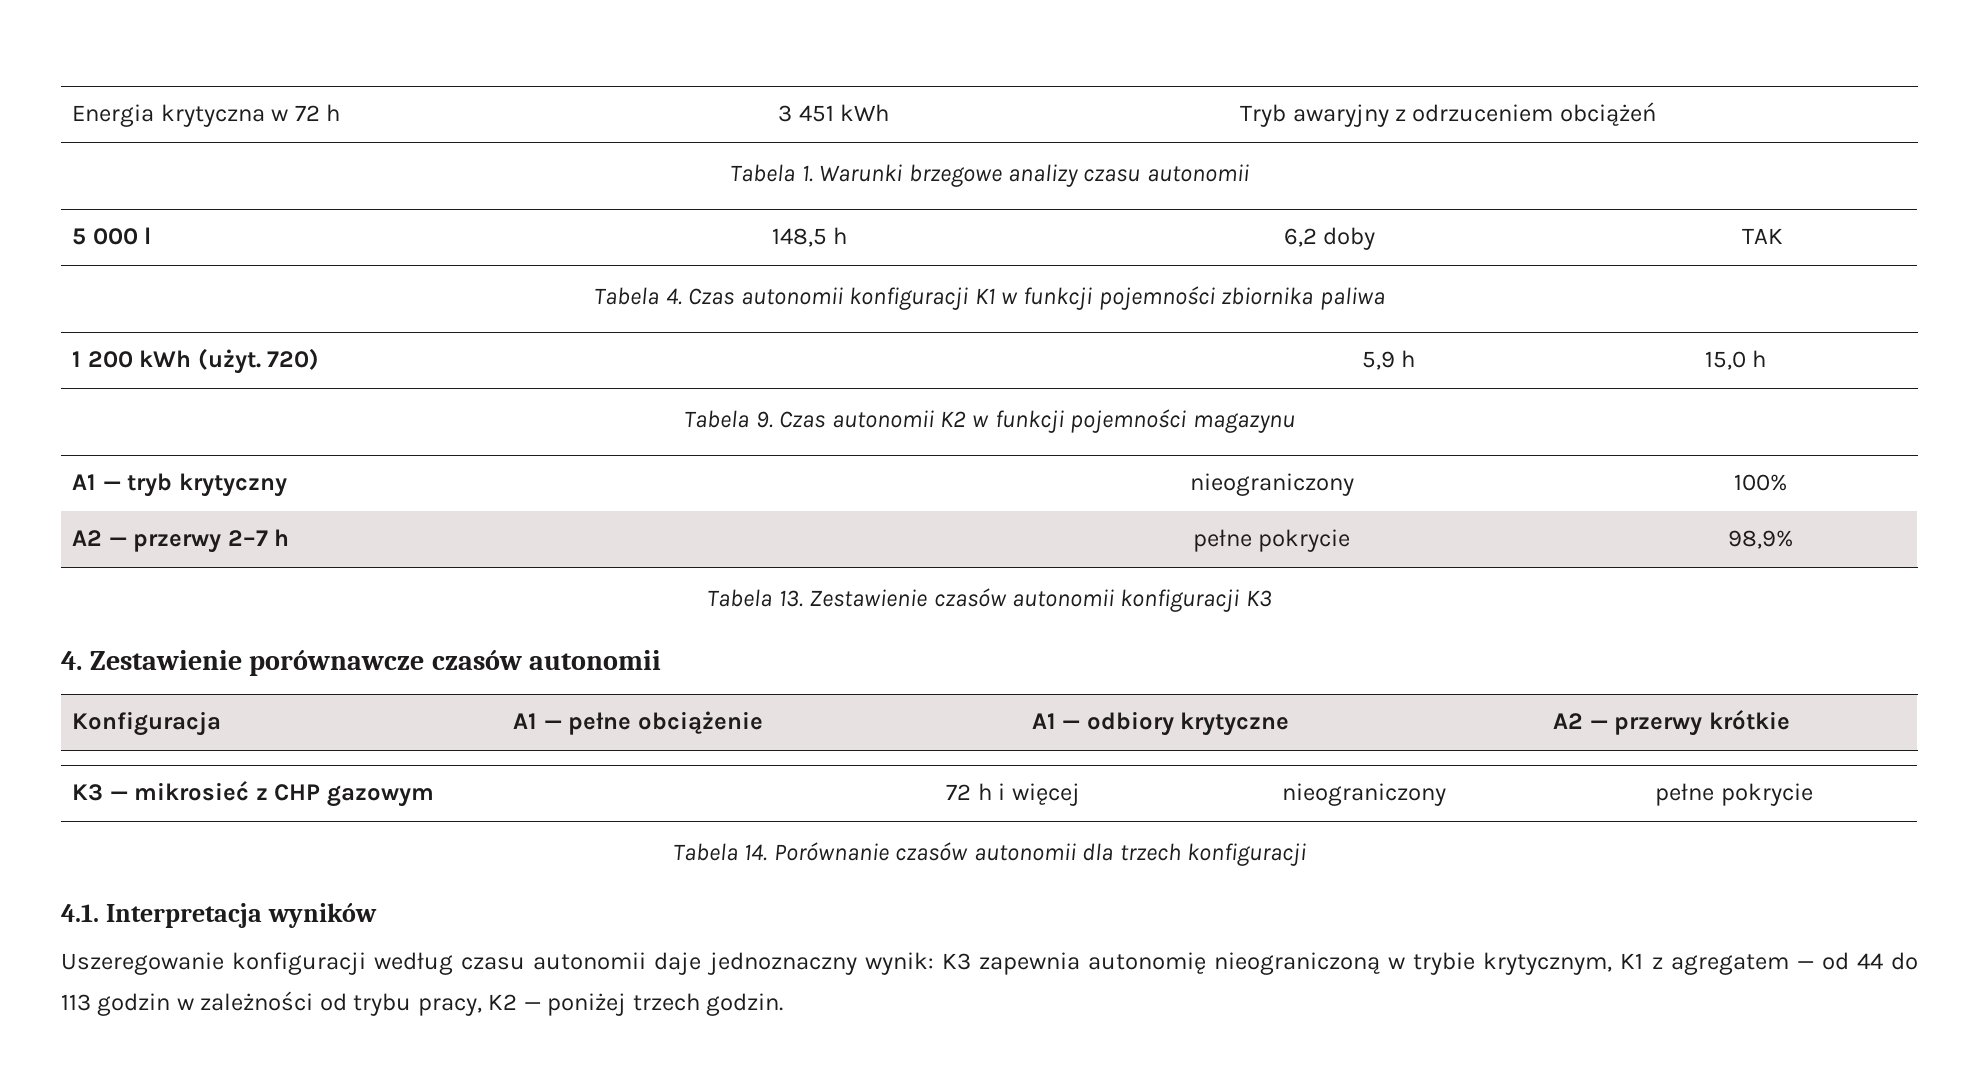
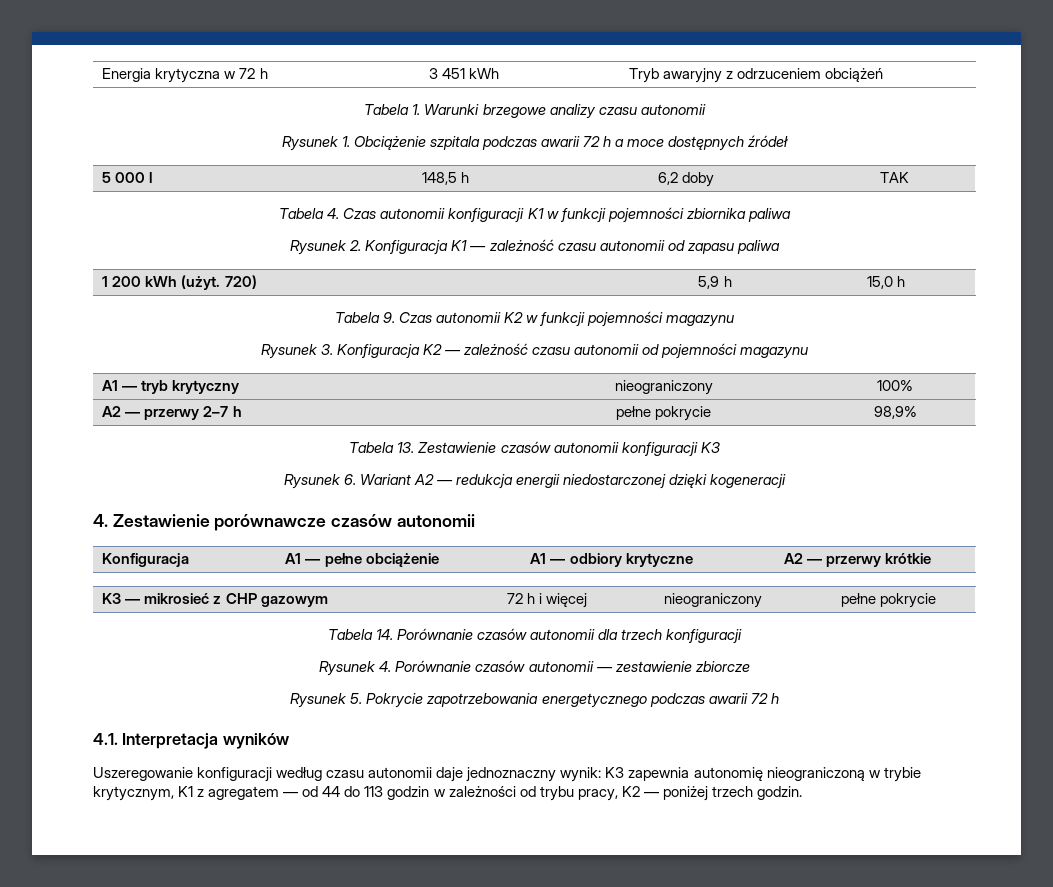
+ Rysunek 1. Obciążenie szpitala podczas awarii 72 h a moce dostępnych źródeł
+ Rysunek 2. Konfiguracja K1 — zależność czasu autonomii od zapasu paliwa
+ Rysunek 3. Konfiguracja K2 — zależność czasu autonomii od pojemności magazynu
+ Rysunek 6. Wariant A2 — redukcja energii niedostarczonej dzięki kogeneracji
+ Rysunek 4. Porównanie czasów autonomii — zestawienie zbiorcze
+ Rysunek 5. Pokrycie zapotrzebowania energetycznego podczas awarii 72 h

